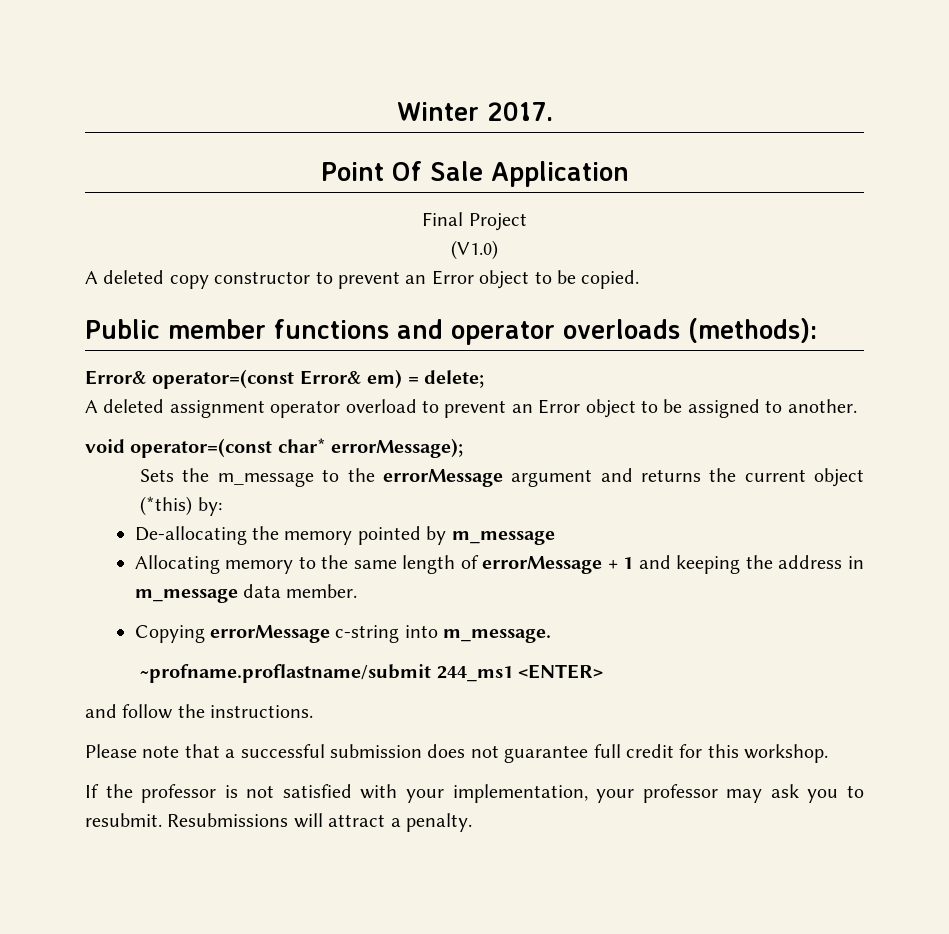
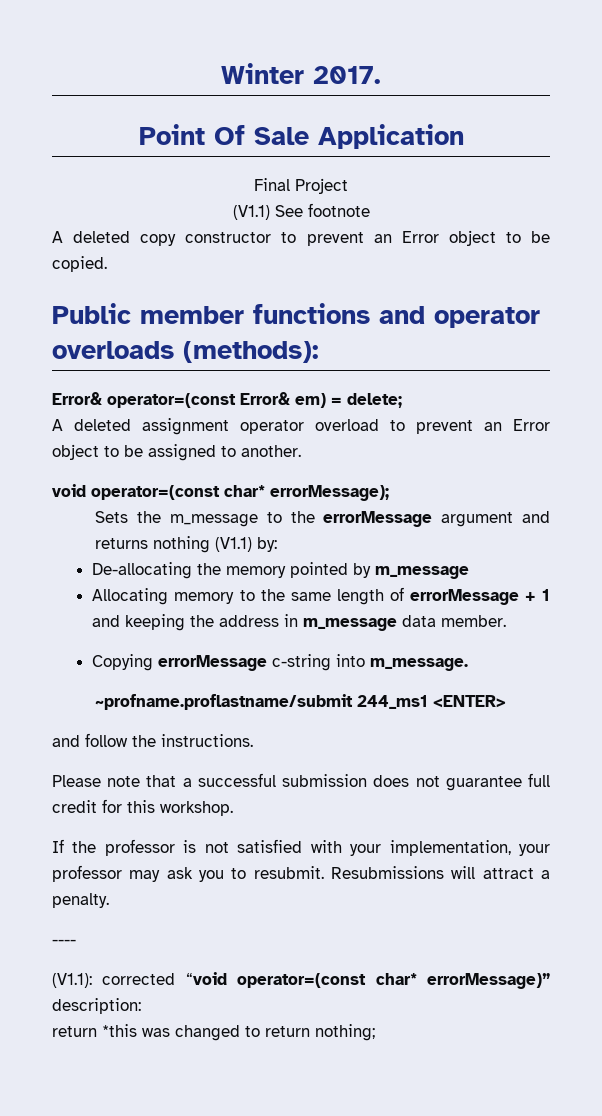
- (V1.0)
+ (V1.1) See footnote
- Sets the m_message to the errorMessage argument and returns the current object (*this) by:
+ Sets the m_message to the errorMessage argument and returns nothing (V1.1) by:
+ ----
+ (V1.1): corrected “void operator=(const char* errorMessage)” description:
+ return *this was changed to return nothing;

